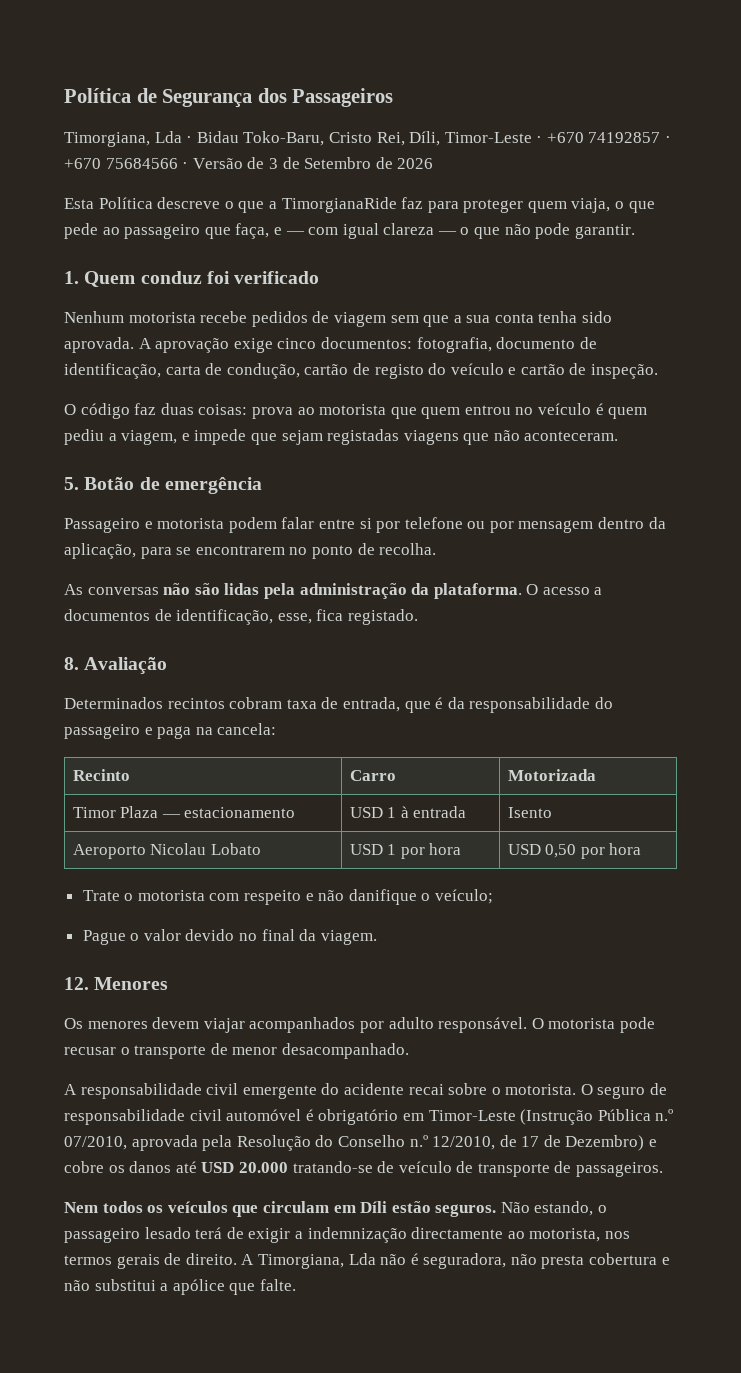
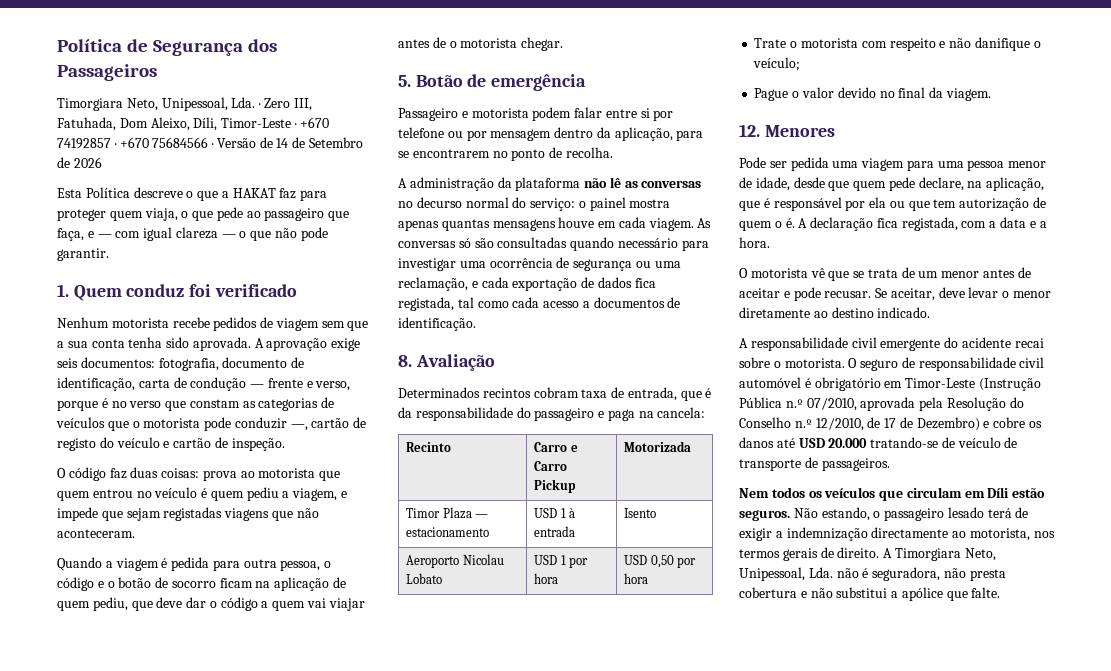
- Timorgiana, Lda · Bidau Toko-Baru, Cristo Rei, Díli, Timor-Leste · +670 74192857 · +670 75684566 · Versão de 3 de Setembro de 2026
+ Timorgiara Neto, Unipessoal, Lda. · Zero III, Fatuhada, Dom Aleixo, Díli, Timor-Leste · +670 74192857 · +670 75684566 · Versão de 14 de Setembro de 2026
- Esta Política descreve o que a TimorgianaRide faz para proteger quem viaja, o que pede ao passageiro que faça, e — com igual clareza — o que não pode garantir.
+ Esta Política descreve o que a HAKAT faz para proteger quem viaja, o que pede ao passageiro que faça, e — com igual clareza — o que não pode garantir.
- A aprovação exige cinco documentos: fotografia, documento de identificação, carta de condução, cartão de registo do veículo e cartão de inspeção.
+ A aprovação exige seis documentos: fotografia, documento de identificação, carta de condução — frente e verso, porque é no verso que constam as categorias de veículos que o motorista pode conduzir —, cartão de registo do veículo e cartão de inspeção.
+ Quando a viagem é pedida para outra pessoa, o código e o botão de socorro ficam na aplicação de quem pediu, que deve dar o código a quem vai viajar antes de o motorista chegar.
- As conversas não são lidas pela administração da plataforma. O acesso a documentos de identificação, esse, fica registado.
+ A administração da plataforma não lê as conversas no decurso normal do serviço: o painel mostra apenas quantas mensagens houve em cada viagem. As conversas só são consultadas quando necessário para investigar uma ocorrência de segurança ou uma reclamação, e cada exportação de dados fica registada, tal como cada acesso a documentos de identificação.
- Recinto | Carro | Motorizada
+ Recinto | Carro e Carro Pickup | Motorizada
- Os menores devem viajar acompanhados por adulto responsável. O motorista pode recusar o transporte de menor desacompanhado.
+ Pode ser pedida uma viagem para uma pessoa menor de idade, desde que quem pede declare, na aplicação, que é responsável por ela ou que tem autorização de quem o é. A declaração fica registada, com a data e a hora.
+ O motorista vê que se trata de um menor antes de aceitar e pode recusar. Se aceitar, deve levar o menor diretamente ao destino indicado.
- A Timorgiana, Lda não é seguradora, não presta cobertura e não substitui a apólice que falte.
+ A Timorgiara Neto, Unipessoal, Lda. não é seguradora, não presta cobertura e não substitui a apólice que falte.

